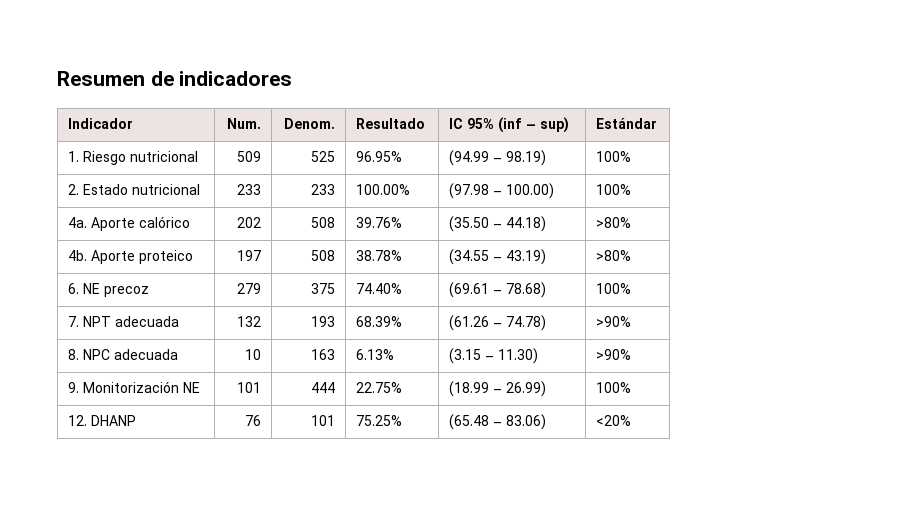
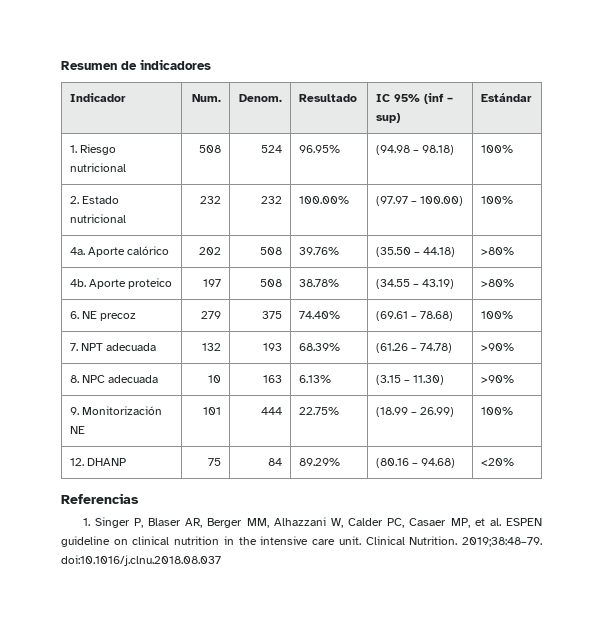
- 1. Riesgo nutricional | 509 | 525 | 96.95% | (94.99 – 98.19) | 100%
+ 1. Riesgo nutricional | 508 | 524 | 96.95% | (94.98 – 98.18) | 100%
- 2. Estado nutricional | 233 | 233 | 100.00% | (97.98 – 100.00) | 100%
+ 2. Estado nutricional | 232 | 232 | 100.00% | (97.97 – 100.00) | 100%
- 12. DHANP | 76 | 101 | 75.25% | (65.48 – 83.06) | <20%
+ 12. DHANP | 75 | 84 | 89.29% | (80.16 – 94.68) | <20%
+ Referencias
+ 1. Singer P, Blaser AR, Berger MM, Alhazzani W, Calder PC, Casaer MP, et al. ESPEN guideline on clinical nutrition in the intensive care unit. Clinical Nutrition. 2019;38:48–79. doi:10.1016/j.clnu.2018.08.037

